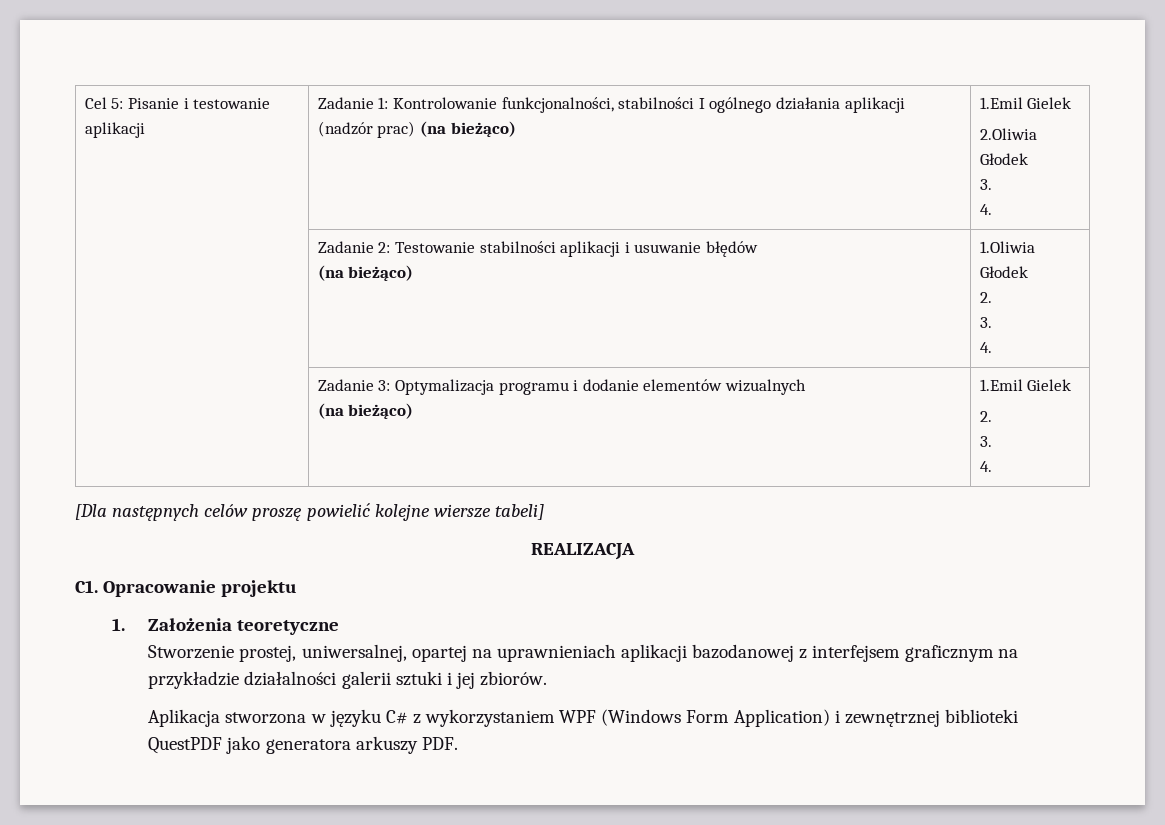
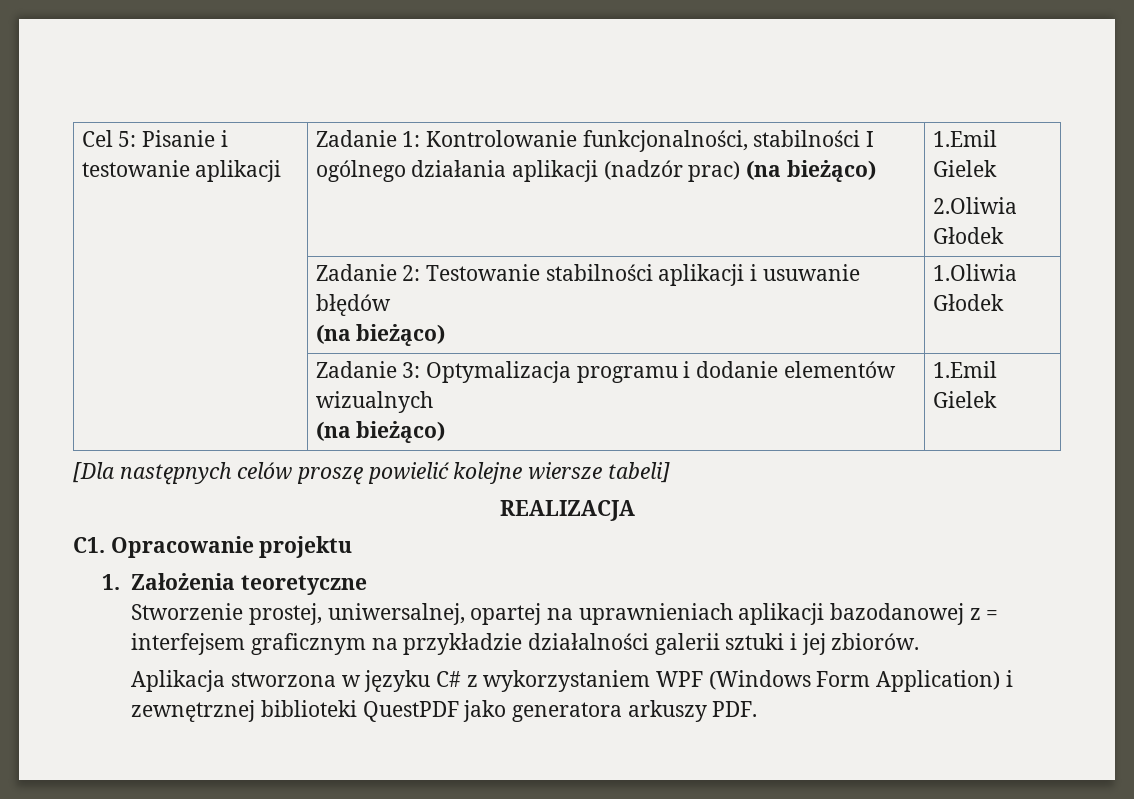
  Cel 5: Pisanie i testowanie aplikacji | Zadanie 1: Kontrolowanie funkcjonalności, stabilności I ogólnego działania aplikacji (nadzór prac) (na bieżąco) | 1.Emil Gielek
  2.Oliwia Głodek
- 3.
- 4.
  | Zadanie 2: Testowanie stabilności aplikacji i usuwanie błędów
  (na bieżąco) | 1.Oliwia Głodek
- 2.
- 3.
- 4.
  | Zadanie 3: Optymalizacja programu i dodanie elementów wizualnych
  (na bieżąco) | 1.Emil Gielek
- 2.
- 3.
- 4.
- Stworzenie prostej, uniwersalnej, opartej na uprawnieniach aplikacji bazodanowej z interfejsem graficznym na przykładzie działalności galerii sztuki i jej zbiorów.
+ Stworzenie prostej, uniwersalnej, opartej na uprawnieniach aplikacji bazodanowej z = interfejsem graficznym na przykładzie działalności galerii sztuki i jej zbiorów.

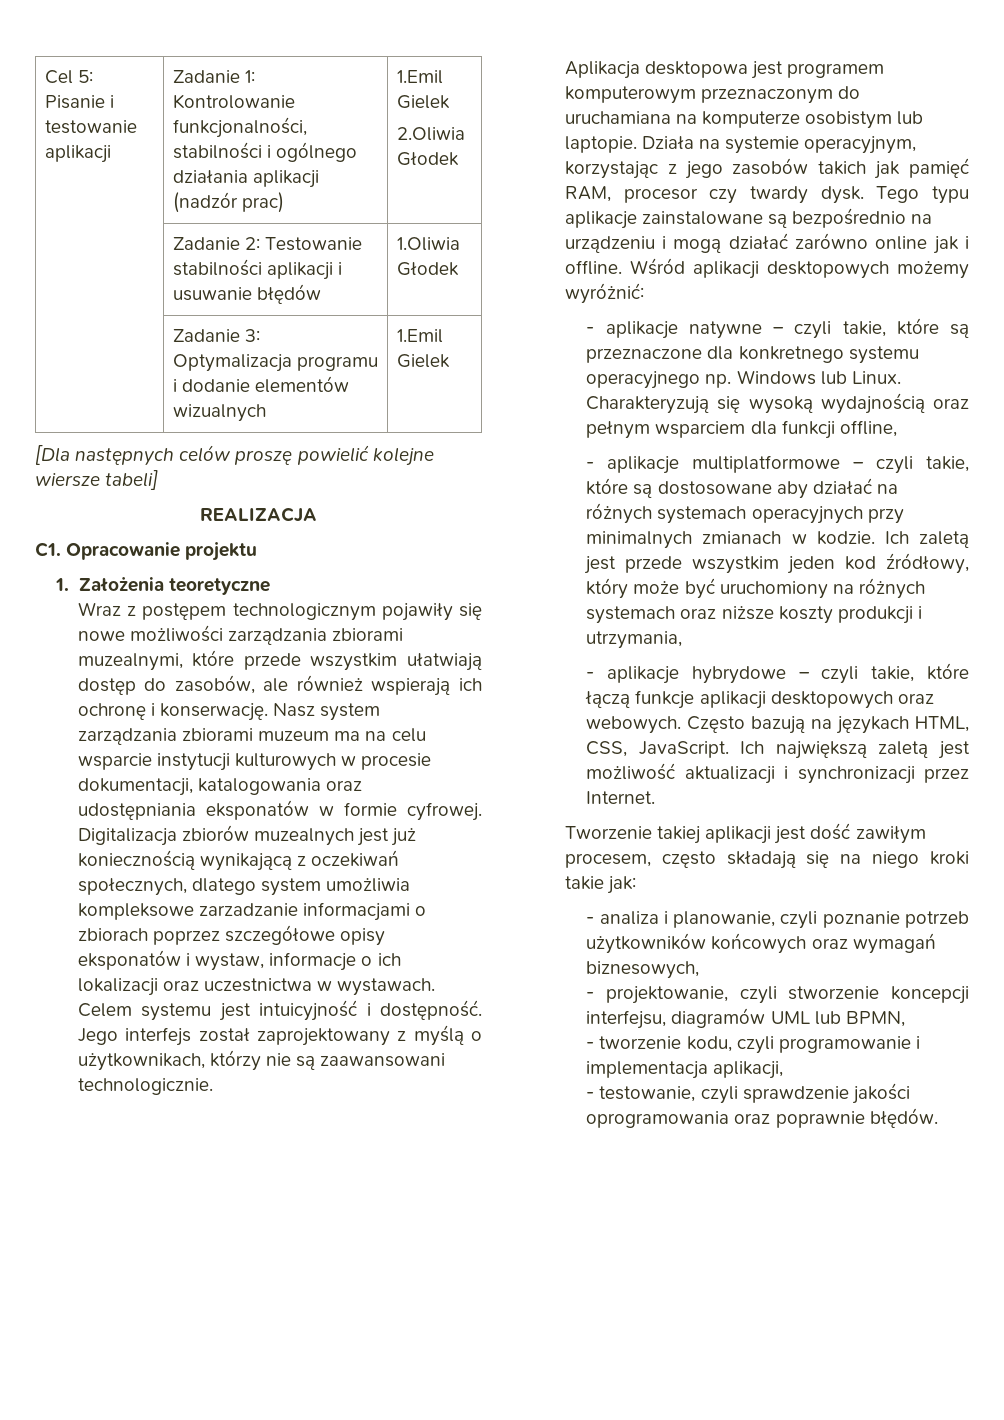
- Cel 5: Pisanie i testowanie aplikacji | Zadanie 1: Kontrolowanie funkcjonalności, stabilności I ogólnego działania aplikacji (nadzór prac) (na bieżąco) | 1.Emil Gielek
+ Cel 5: Pisanie i testowanie aplikacji | Zadanie 1: Kontrolowanie funkcjonalności, stabilności i ogólnego działania aplikacji (nadzór prac) | 1.Emil Gielek
- | Zadanie 2: Testowanie stabilności aplikacji i usuwanie błędów
- (na bieżąco) | 1.Oliwia Głodek
+ | Zadanie 2: Testowanie stabilności aplikacji i usuwanie błędów | 1.Oliwia Głodek
- | Zadanie 3: Optymalizacja programu i dodanie elementów wizualnych
- (na bieżąco) | 1.Emil Gielek
+ | Zadanie 3: Optymalizacja programu i dodanie elementów wizualnych | 1.Emil Gielek
- Stworzenie prostej, uniwersalnej, opartej na uprawnieniach aplikacji bazodanowej z = interfejsem graficznym na przykładzie działalności galerii sztuki i jej zbiorów.
- Aplikacja stworzona w języku C# z wykorzystaniem WPF (Windows Form Application) i zewnętrznej biblioteki QuestPDF jako generatora arkuszy PDF.
+ Wraz z postępem technologicznym pojawiły się nowe możliwości zarządzania zbiorami muzealnymi, które przede wszystkim ułatwiają dostęp do zasobów, ale również wspierają ich ochronę i konserwację. Nasz system zarządzania zbiorami muzeum ma na celu wsparcie instytucji kulturowych w procesie dokumentacji, katalogowania oraz udostępniania eksponatów w formie cyfrowej. Digitalizacja zbiorów muzealnych jest już koniecznością wynikającą z oczekiwań społecznych, dlatego system umożliwia kompleksowe zarzadzanie informacjami o zbiorach poprzez szczegółowe opisy eksponatów i wystaw, informacje o ich lokalizacji oraz uczestnictwa w wystawach. Celem systemu jest intuicyjność i dostępność. Jego interfejs został zaprojektowany z myślą o użytkownikach, którzy nie są zaawansowani technologicznie.
+ Aplikacja desktopowa jest programem komputerowym przeznaczonym do uruchamiana na komputerze osobistym lub laptopie. Działa na systemie operacyjnym, korzystając z jego zasobów takich jak pamięć RAM, procesor czy twardy dysk. Tego typu aplikacje zainstalowane są bezpośrednio na urządzeniu i mogą działać zarówno online jak i offline. Wśród aplikacji desktopowych możemy wyróżnić:
+ - aplikacje natywne – czyli takie, które są przeznaczone dla konkretnego systemu operacyjnego np. Windows lub Linux. Charakteryzują się wysoką wydajnością oraz pełnym wsparciem dla funkcji offline,
+ - aplikacje multiplatformowe – czyli takie, które są dostosowane aby działać na różnych systemach operacyjnych przy minimalnych zmianach w kodzie. Ich zaletą jest przede wszystkim jeden kod źródłowy, który może być uruchomiony na różnych systemach oraz niższe koszty produkcji i utrzymania,
+ - aplikacje hybrydowe – czyli takie, które łączą funkcje aplikacji desktopowych oraz webowych. Często bazują na językach HTML, CSS, JavaScript. Ich największą zaletą jest możliwość aktualizacji i synchronizacji przez Internet.
+ Tworzenie takiej aplikacji jest dość zawiłym procesem, często składają się na niego kroki takie jak:
+ - analiza i planowanie, czyli poznanie potrzeb użytkowników końcowych oraz wymagań biznesowych,
+ - projektowanie, czyli stworzenie koncepcji interfejsu, diagramów UML lub BPMN,
+ - tworzenie kodu, czyli programowanie i implementacja aplikacji,
+ - testowanie, czyli sprawdzenie jakości oprogramowania oraz poprawnie błędów.

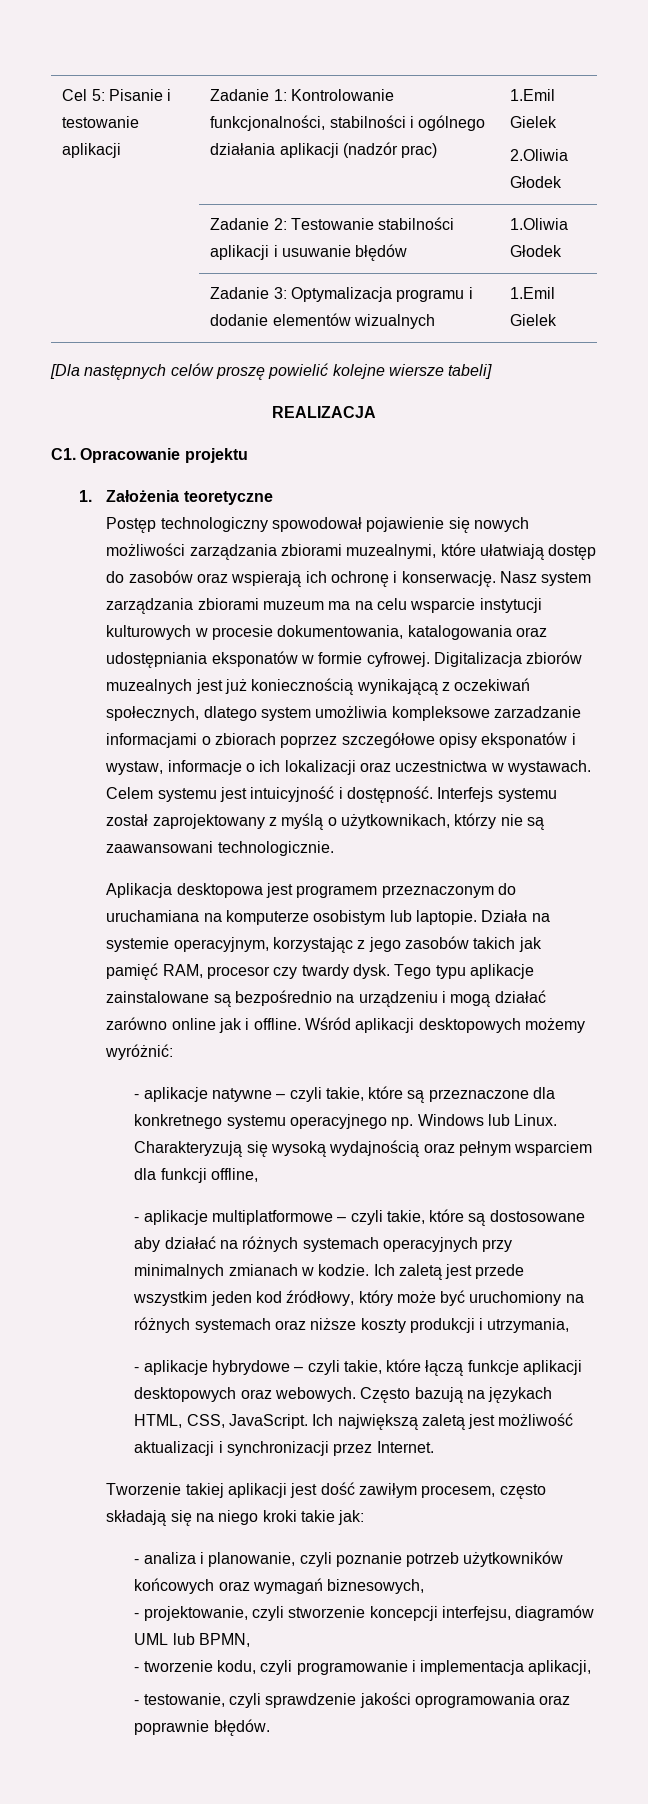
- Wraz z postępem technologicznym pojawiły się nowe możliwości zarządzania zbiorami muzealnymi, które przede wszystkim ułatwiają dostęp do zasobów, ale również wspierają ich ochronę i konserwację.
+ Postęp technologiczny spowodował pojawienie się nowych możliwości zarządzania zbiorami muzealnymi, które ułatwiają dostęp do zasobów oraz wspierają ich ochronę i konserwację.
- Nasz system zarządzania zbiorami muzeum ma na celu wsparcie instytucji kulturowych w procesie dokumentacji, katalogowania oraz udostępniania eksponatów w formie cyfrowej.
+ Nasz system zarządzania zbiorami muzeum ma na celu wsparcie instytucji kulturowych w procesie dokumentowania, katalogowania oraz udostępniania eksponatów w formie cyfrowej.
- Jego interfejs został zaprojektowany z myślą o użytkownikach, którzy nie są zaawansowani technologicznie.
+ Interfejs systemu został zaprojektowany z myślą o użytkownikach, którzy nie są zaawansowani technologicznie.
- Aplikacja desktopowa jest programem komputerowym przeznaczonym do uruchamiana na komputerze osobistym lub laptopie.
+ Aplikacja desktopowa jest programem przeznaczonym do uruchamiana na komputerze osobistym lub laptopie.

